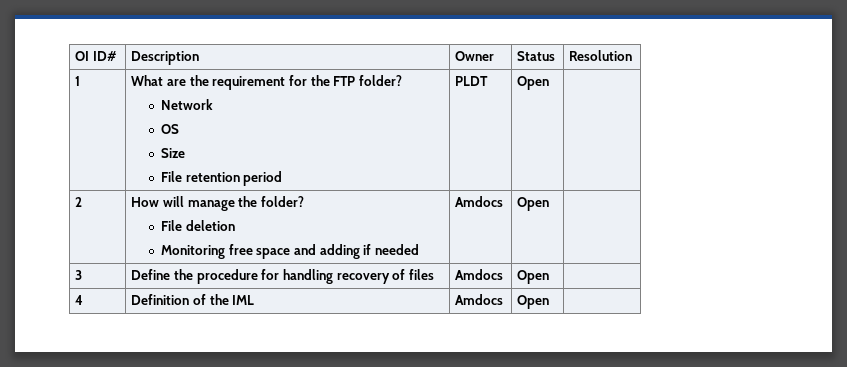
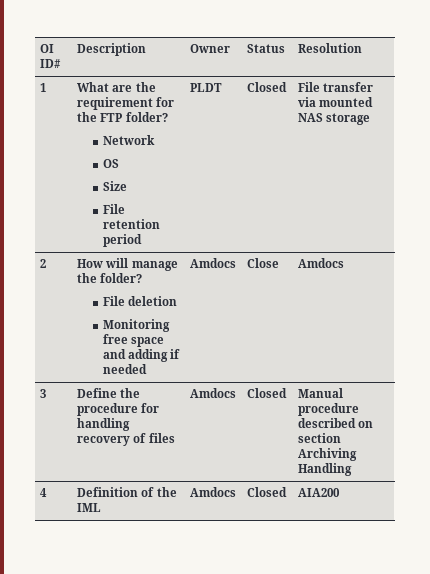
  1 | What are the requirement for the FTP folder?
  Network
  OS
  Size
- File retention period | PLDT | Open |
+ File retention period | PLDT | Closed | File transfer via mounted NAS storage
  2 | How will manage the folder?
  File deletion
- Monitoring free space and adding if needed | Amdocs | Open |
+ Monitoring free space and adding if needed | Amdocs | Close | Amdocs
- 3 | Define the procedure for handling recovery of files | Amdocs | Open |
+ 3 | Define the procedure for handling recovery of files | Amdocs | Closed | Manual procedure described on section Archiving Handling
- 4 | Definition of the IML | Amdocs | Open |
+ 4 | Definition of the IML | Amdocs | Closed | AIA200

